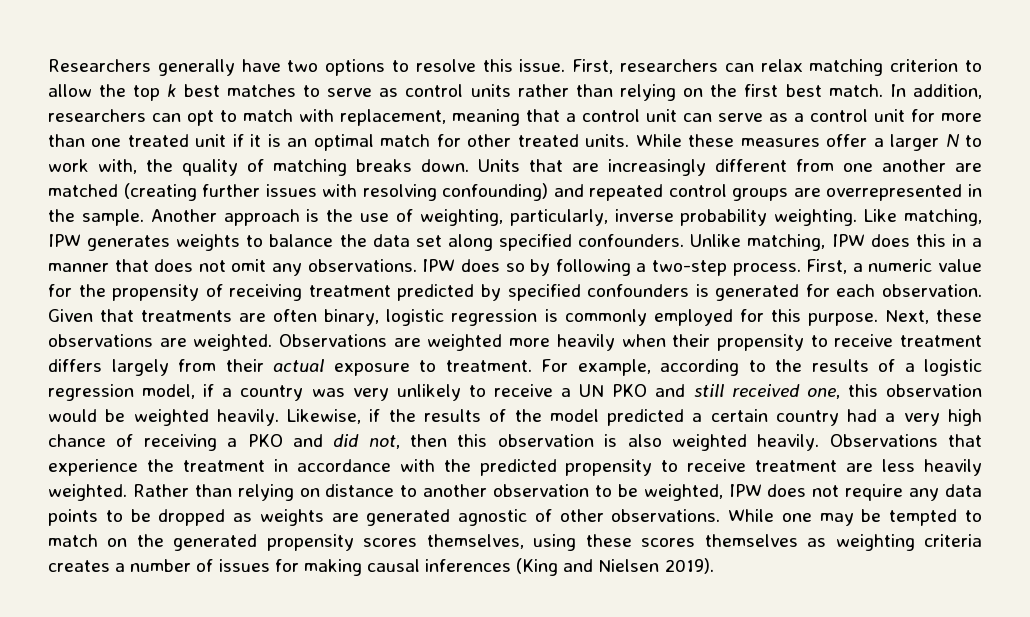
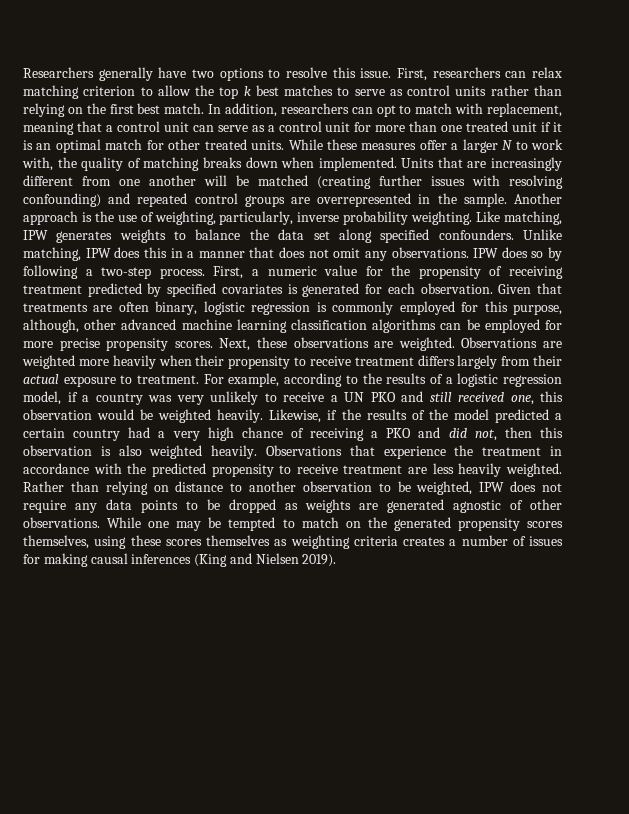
- While these measures offer a larger N to work with, the quality of matching breaks down.
+ While these measures offer a larger N to work with, the quality of matching breaks down when implemented.
- Units that are increasingly different from one another are matched (creating further issues with resolving confounding) and repeated control groups are overrepresented in the sample.
+ Units that are increasingly different from one another will be matched (creating further issues with resolving confounding) and repeated control groups are overrepresented in the sample.
- First, a numeric value for the propensity of receiving treatment predicted by specified confounders is generated for each observation.
+ First, a numeric value for the propensity of receiving treatment predicted by specified covariates is generated for each observation.
- Given that treatments are often binary, logistic regression is commonly employed for this purpose.
+ Given that treatments are often binary, logistic regression is commonly employed for this purpose, although, other advanced machine learning classification algorithms can be employed for more precise propensity scores.

